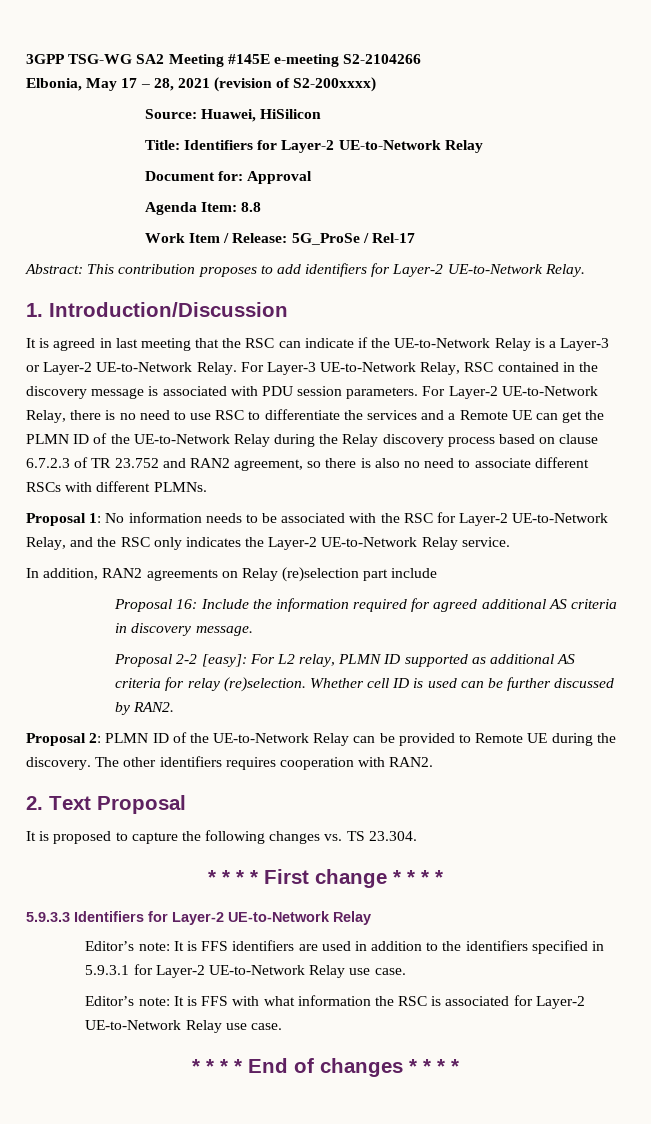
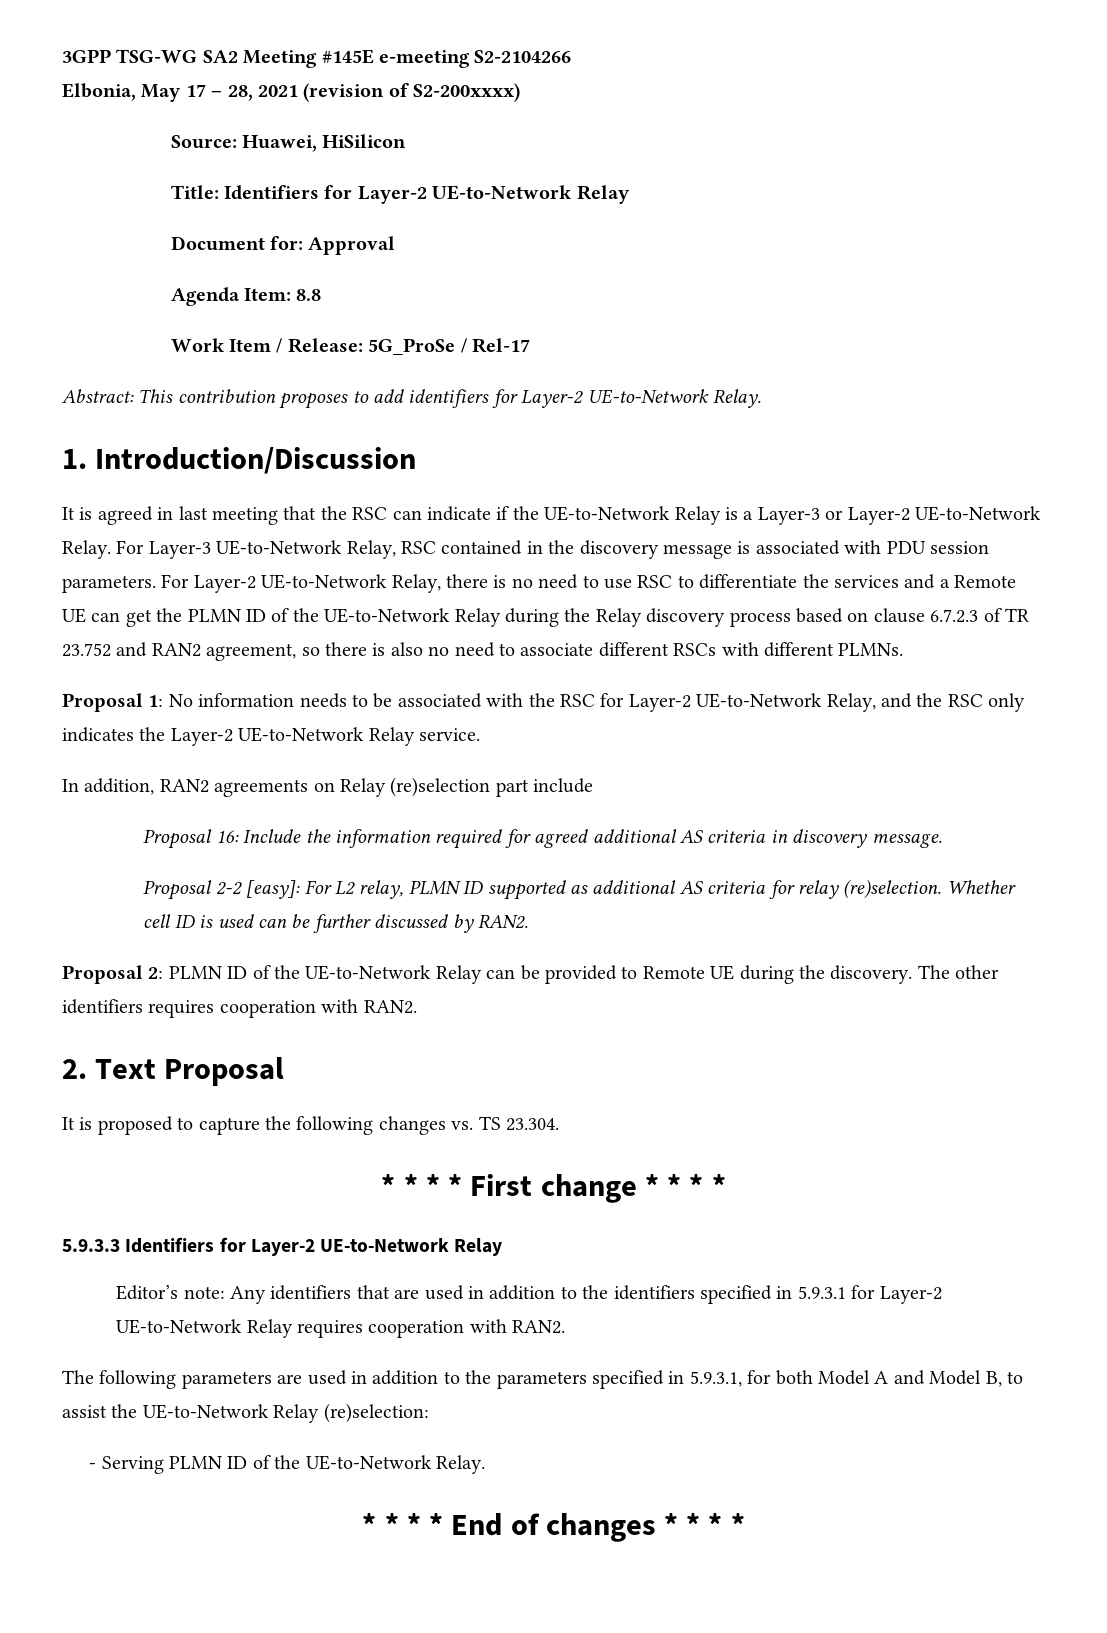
- Editor’s note: It is FFS identifiers are used in addition to the identifiers specified in 5.9.3.1 for Layer-2 UE-to-Network Relay use case.
- Editor’s note: It is FFS with what information the RSC is associated for Layer-2 UE-to-Network Relay use case.
+ Editor’s note: Any identifiers that are used in addition to the identifiers specified in 5.9.3.1 for Layer-2 UE-to-Network Relay requires cooperation with RAN2.
+ The following parameters are used in addition to the parameters specified in 5.9.3.1, for both Model A and Model B, to assist the UE-to-Network Relay (re)selection:
+ - Serving PLMN ID of the UE-to-Network Relay.

